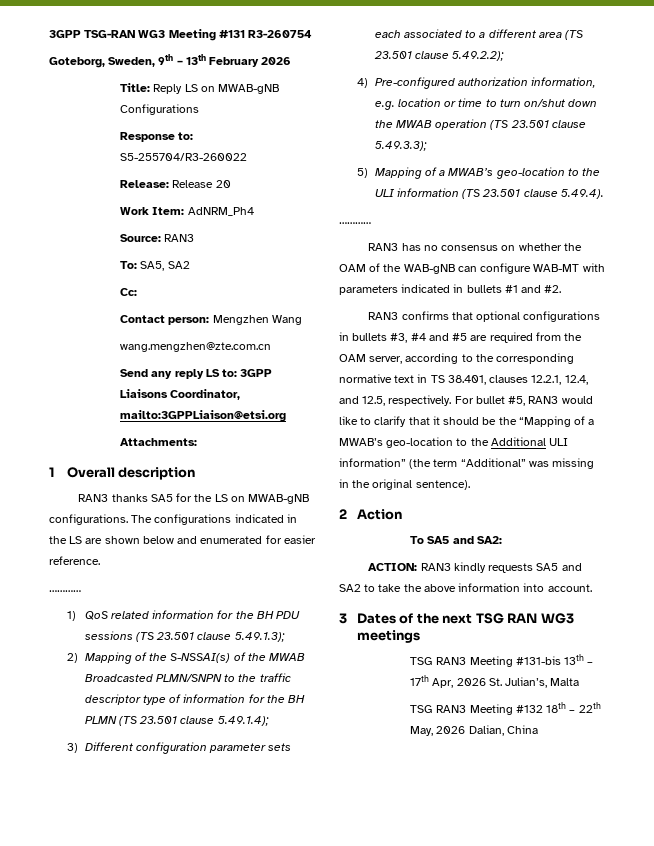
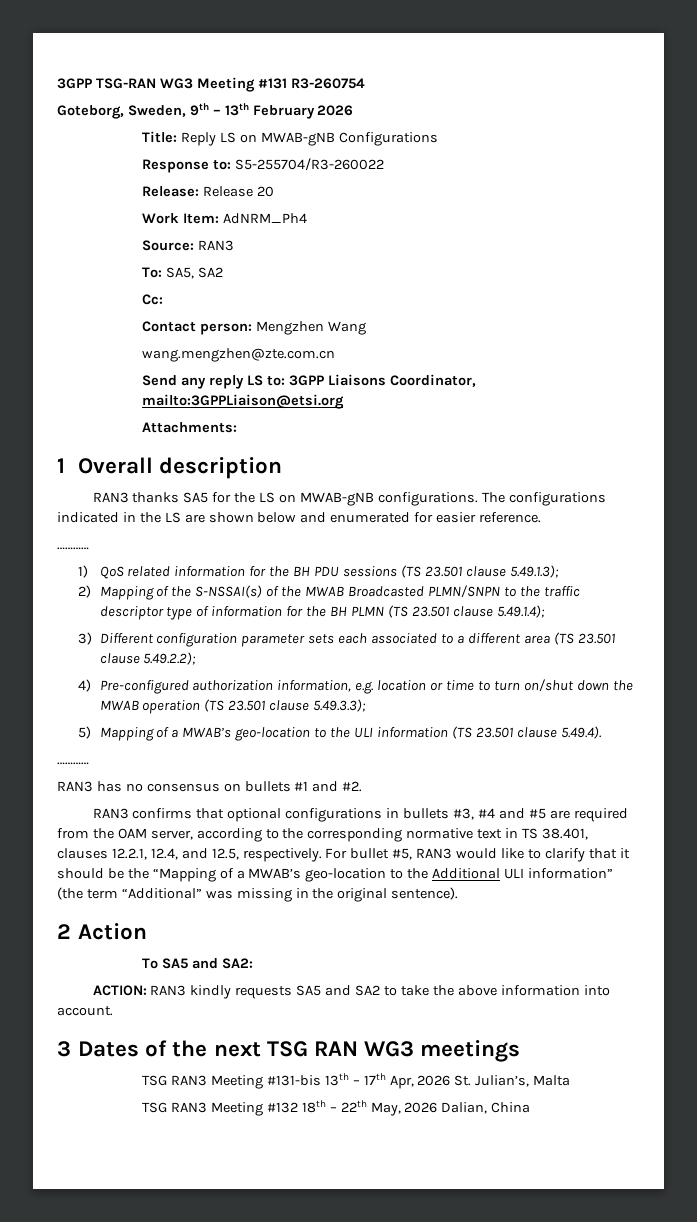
- RAN3 has no consensus on whether the OAM of the WAB-gNB can configure WAB-MT with parameters indicated in bullets #1 and #2.
+ RAN3 has no consensus on bullets #1 and #2.

